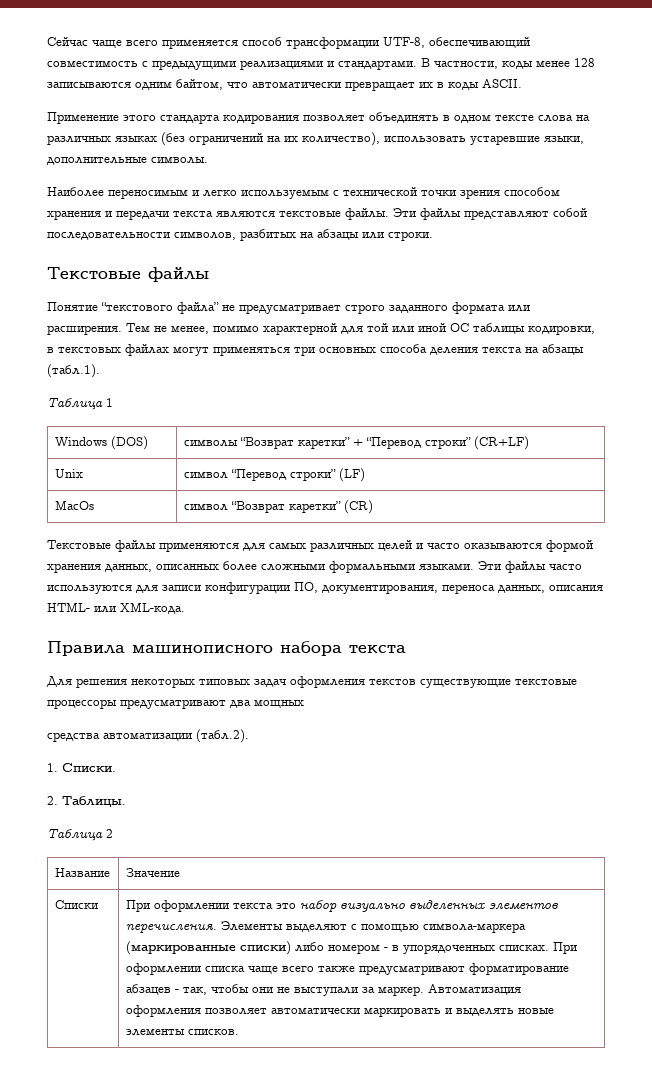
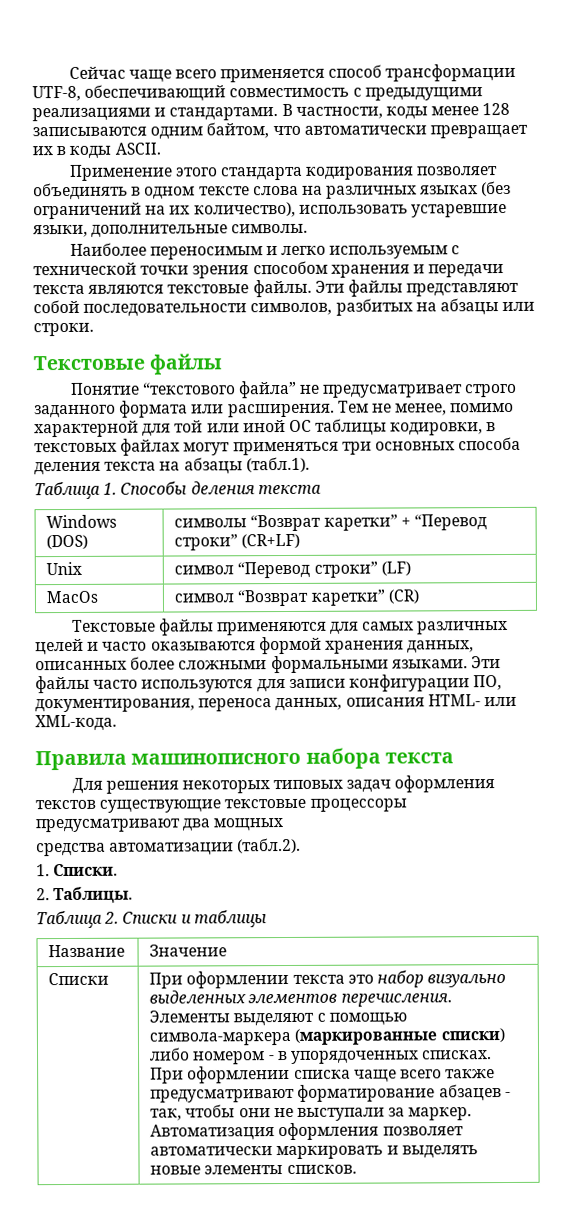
- Таблица 1
+ Таблица 1. Способы деления текста
- Таблица 2
+ Таблица 2. Списки и таблицы

